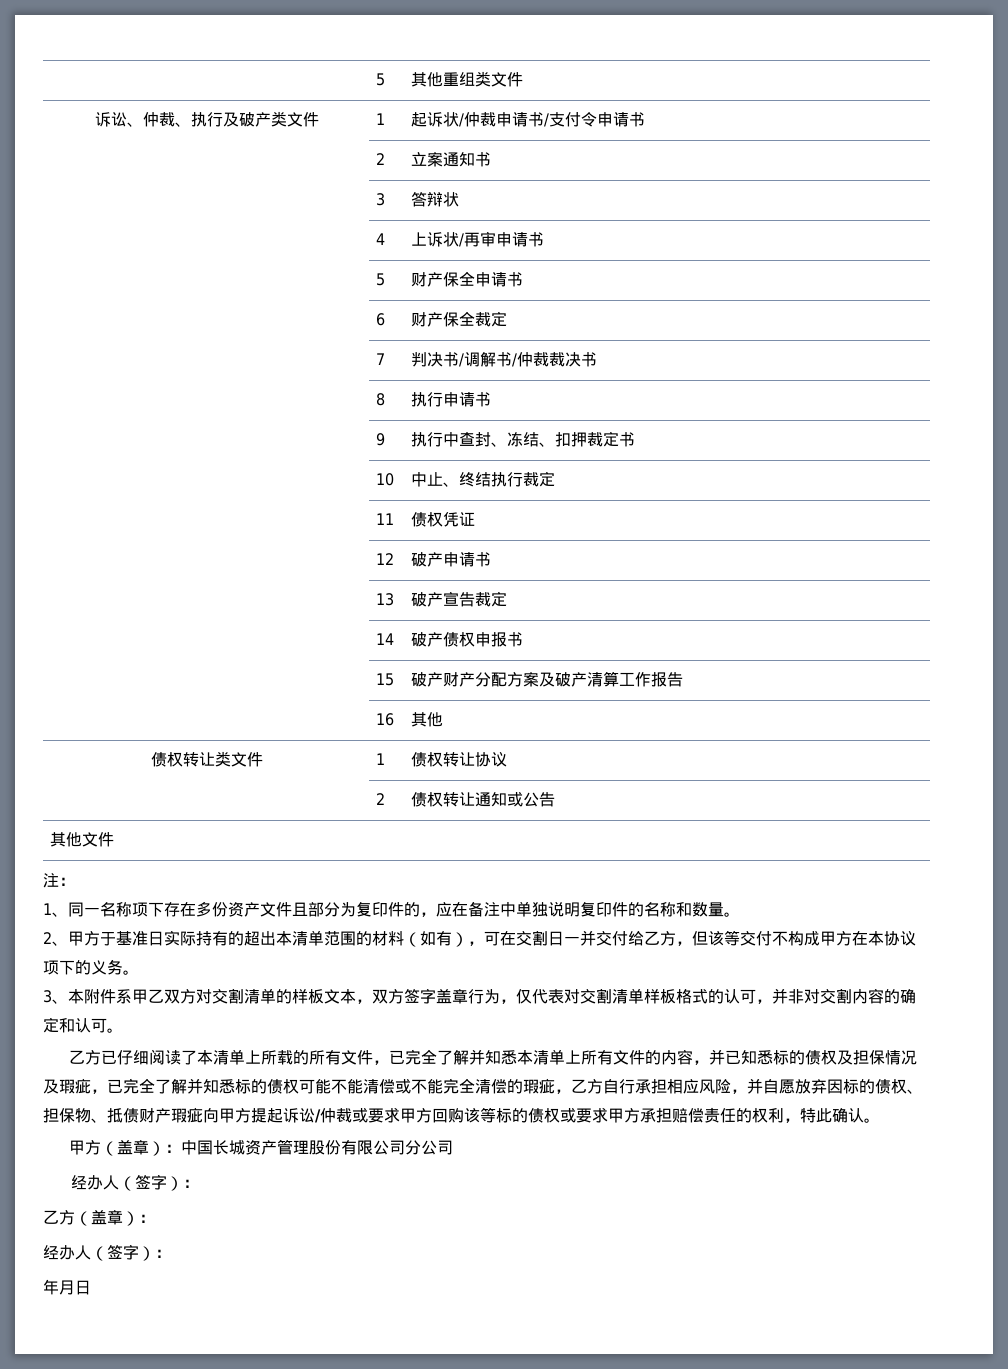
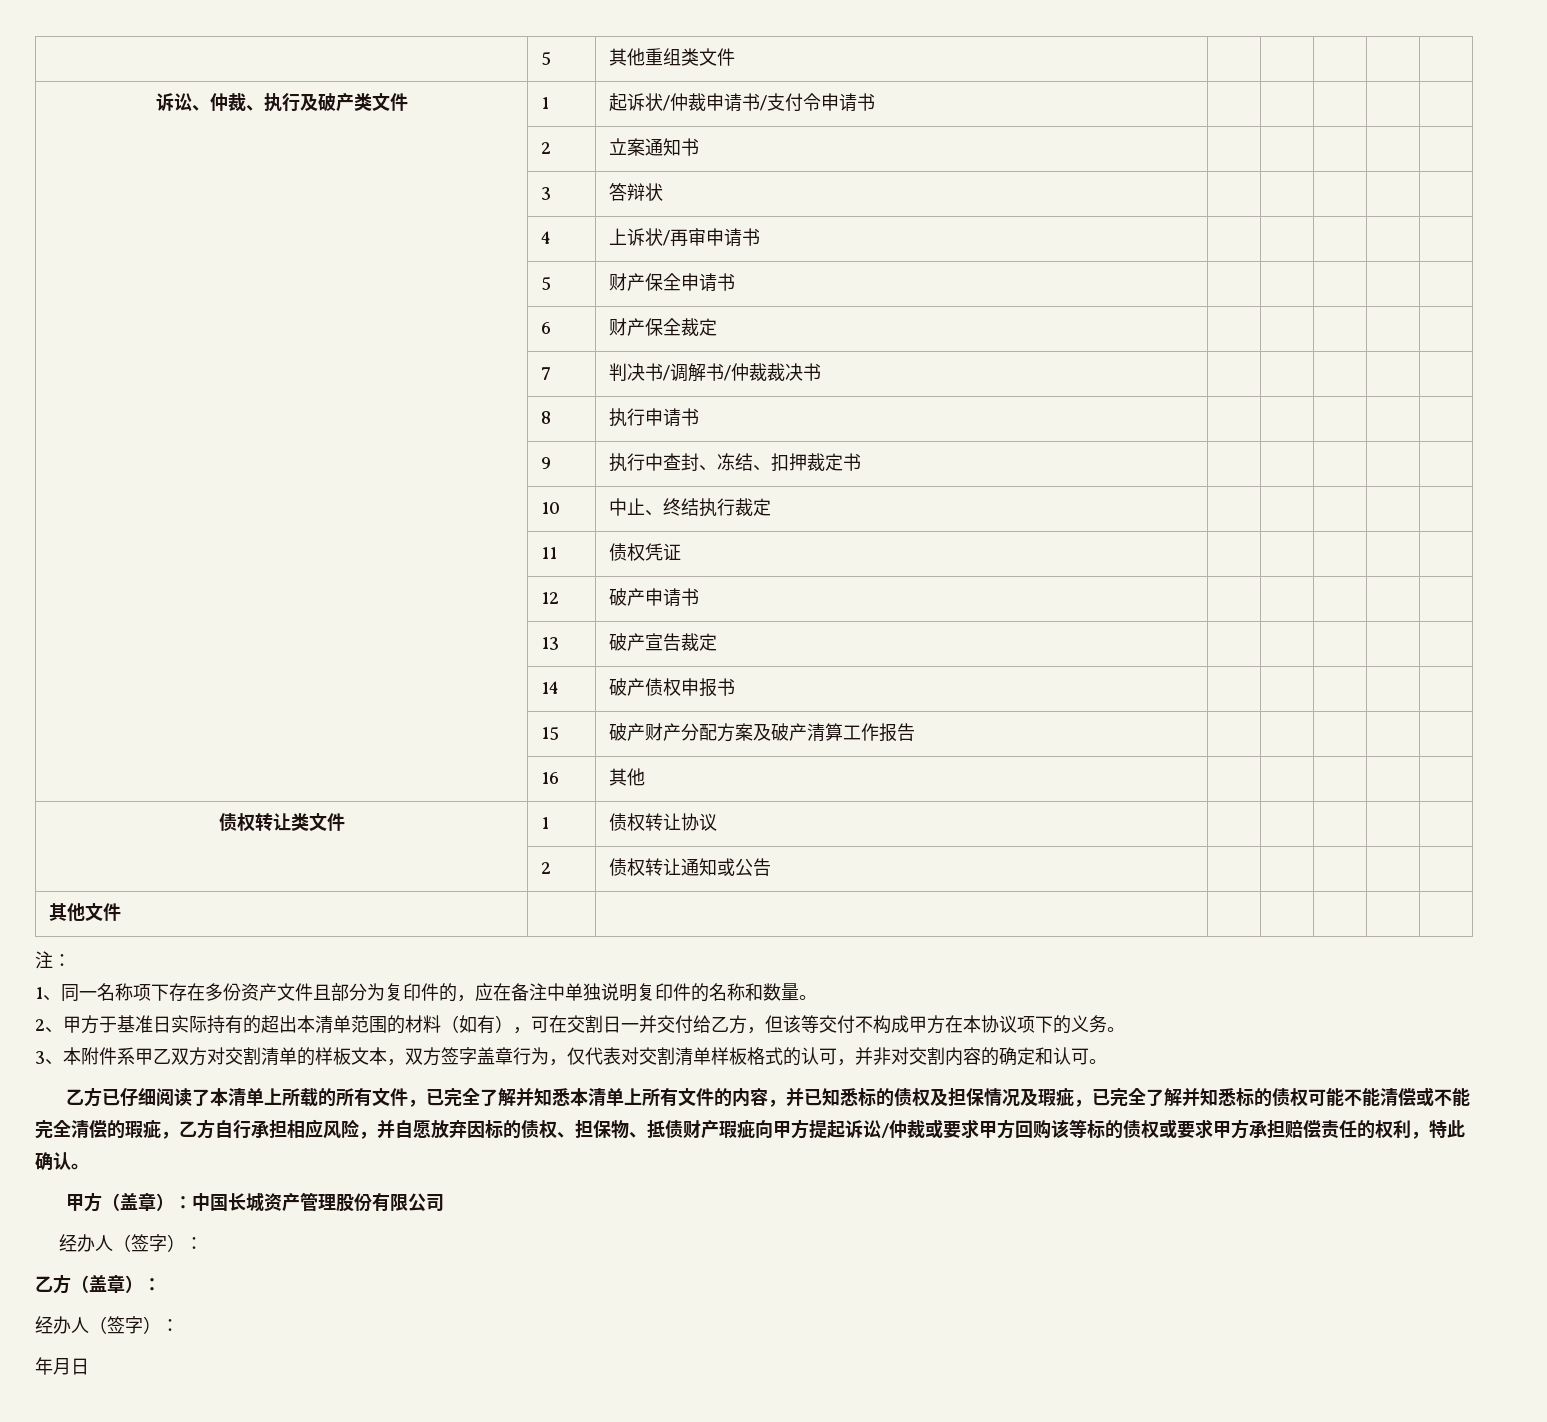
- 甲方（盖章）：中国长城资产管理股份有限公司分公司
+ 甲方（盖章）：中国长城资产管理股份有限公司

